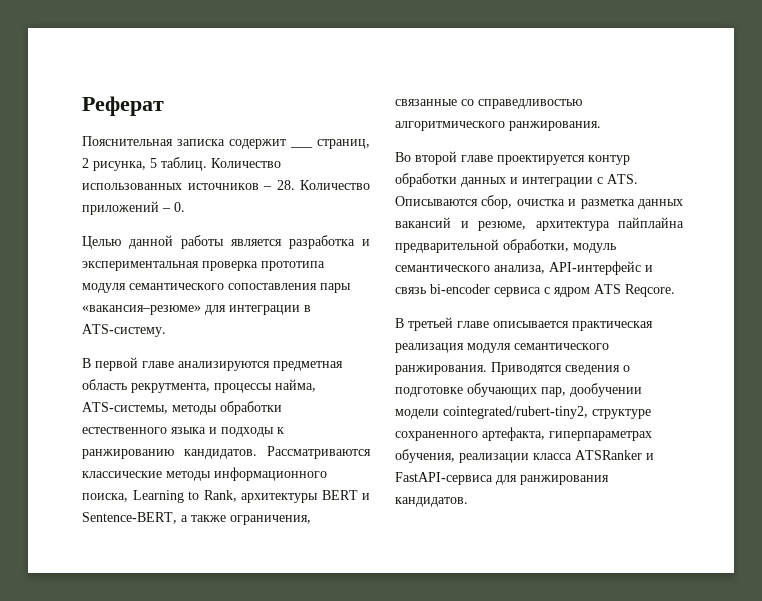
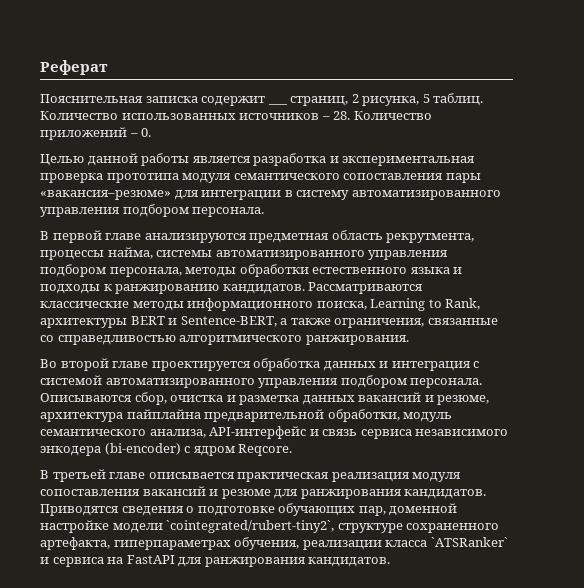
- Целью данной работы является разработка и экспериментальная проверка прототипа модуля семантического сопоставления пары «вакансия–резюме» для интеграции в ATS-систему.
+ Целью данной работы является разработка и экспериментальная проверка прототипа модуля семантического сопоставления пары «вакансия–резюме» для интеграции в систему автоматизированного управления подбором персонала.
- В первой главе анализируются предметная область рекрутмента, процессы найма, ATS-системы, методы обработки естественного языка и подходы к ранжированию кандидатов.
+ В первой главе анализируются предметная область рекрутмента, процессы найма, системы автоматизированного управления подбором персонала, методы обработки естественного языка и подходы к ранжированию кандидатов.
- Во второй главе проектируется контур обработки данных и интеграции с ATS. Описываются сбор, очистка и разметка данных вакансий и резюме, архитектура пайплайна предварительной обработки, модуль семантического анализа, API-интерфейс и связь bi-encoder сервиса с ядром ATS Reqcore.
+ Во второй главе проектируется обработка данных и интеграция с системой автоматизированного управления подбором персонала. Описываются сбор, очистка и разметка данных вакансий и резюме, архитектура пайплайна предварительной обработки, модуль семантического анализа, API-интерфейс и связь сервиса независимого энкодера (bi-encoder) с ядром Reqcore.
- В третьей главе описывается практическая реализация модуля семантического ранжирования.
+ В третьей главе описывается практическая реализация модуля сопоставления вакансий и резюме для ранжирования кандидатов.
- Приводятся сведения о подготовке обучающих пар, дообучении модели cointegrated/rubert-tiny2, структуре сохраненного артефакта, гиперпараметрах обучения, реализации класса ATSRanker и FastAPI-сервиса для ранжирования кандидатов.
+ Приводятся сведения о подготовке обучающих пар, доменной настройке модели `cointegrated/rubert-tiny2`, структуре сохраненного артефакта, гиперпараметрах обучения, реализации класса `ATSRanker` и сервиса на FastAPI для ранжирования кандидатов.

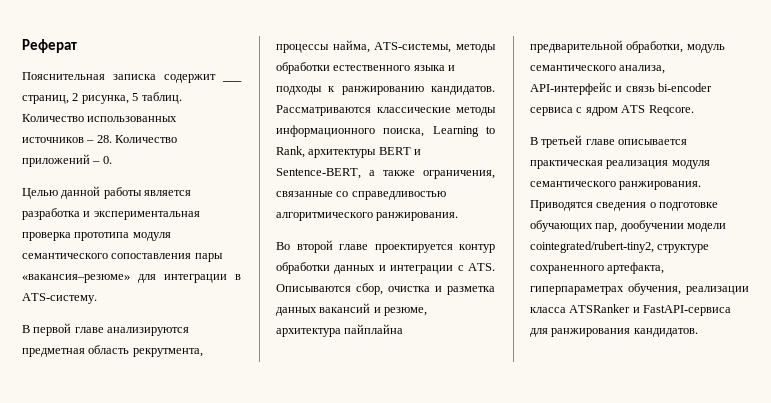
- Целью данной работы является разработка и экспериментальная проверка прототипа модуля семантического сопоставления пары «вакансия–резюме» для интеграции в систему автоматизированного управления подбором персонала.
+ Целью данной работы является разработка и экспериментальная проверка прототипа модуля семантического сопоставления пары «вакансия–резюме» для интеграции в ATS-систему.
- В первой главе анализируются предметная область рекрутмента, процессы найма, системы автоматизированного управления подбором персонала, методы обработки естественного языка и подходы к ранжированию кандидатов.
+ В первой главе анализируются предметная область рекрутмента, процессы найма, ATS-системы, методы обработки естественного языка и подходы к ранжированию кандидатов.
- Во второй главе проектируется обработка данных и интеграция с системой автоматизированного управления подбором персонала. Описываются сбор, очистка и разметка данных вакансий и резюме, архитектура пайплайна предварительной обработки, модуль семантического анализа, API-интерфейс и связь сервиса независимого энкодера (bi-encoder) с ядром Reqcore.
+ Во второй главе проектируется контур обработки данных и интеграции с ATS. Описываются сбор, очистка и разметка данных вакансий и резюме, архитектура пайплайна предварительной обработки, модуль семантического анализа, API-интерфейс и связь bi-encoder сервиса с ядром ATS Reqcore.
- В третьей главе описывается практическая реализация модуля сопоставления вакансий и резюме для ранжирования кандидатов.
+ В третьей главе описывается практическая реализация модуля семантического ранжирования.
- Приводятся сведения о подготовке обучающих пар, доменной настройке модели `cointegrated/rubert-tiny2`, структуре сохраненного артефакта, гиперпараметрах обучения, реализации класса `ATSRanker` и сервиса на FastAPI для ранжирования кандидатов.
+ Приводятся сведения о подготовке обучающих пар, дообучении модели cointegrated/rubert-tiny2, структуре сохраненного артефакта, гиперпараметрах обучения, реализации класса ATSRanker и FastAPI-сервиса для ранжирования кандидатов.

